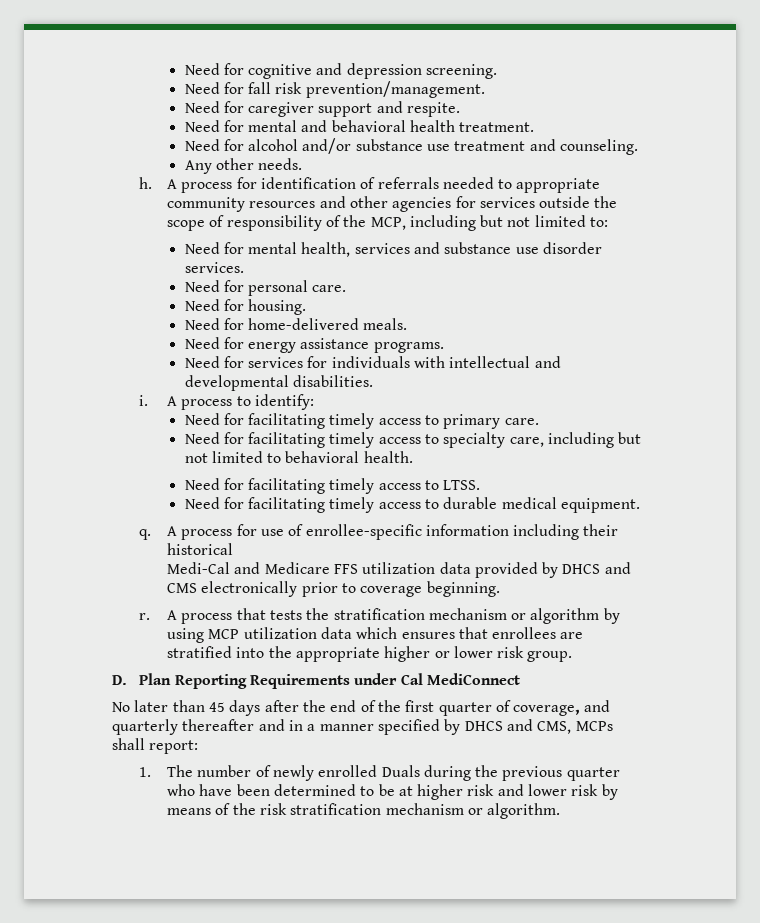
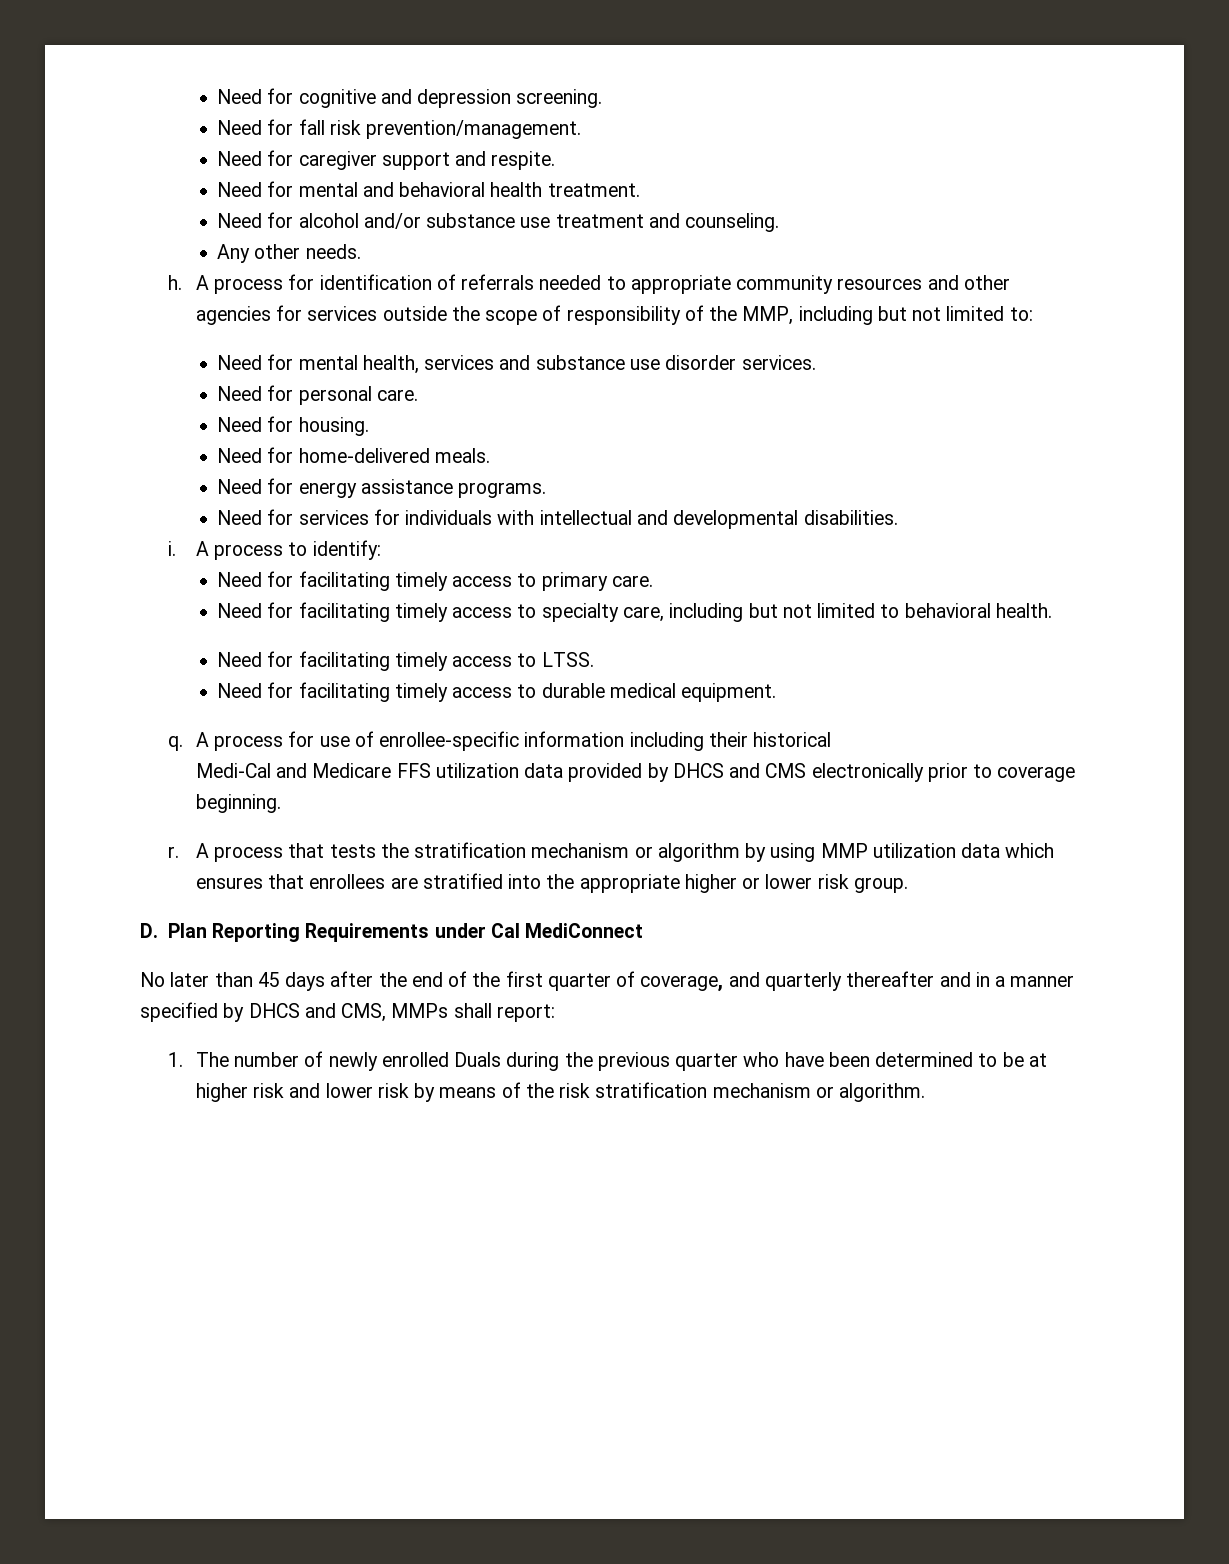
- A process for identification of referrals needed to appropriate community resources and other agencies for services outside the scope of responsibility of the MCP, including but not limited to:
+ A process for identification of referrals needed to appropriate community resources and other agencies for services outside the scope of responsibility of the MMP, including but not limited to:
- A process that tests the stratification mechanism or algorithm by using MCP utilization data which ensures that enrollees are stratified into the appropriate higher or lower risk group.
+ A process that tests the stratification mechanism or algorithm by using MMP utilization data which ensures that enrollees are stratified into the appropriate higher or lower risk group.
- No later than 45 days after the end of the first quarter of coverage, and quarterly thereafter and in a manner specified by DHCS and CMS, MCPs shall report:
+ No later than 45 days after the end of the first quarter of coverage, and quarterly thereafter and in a manner specified by DHCS and CMS, MMPs shall report:

